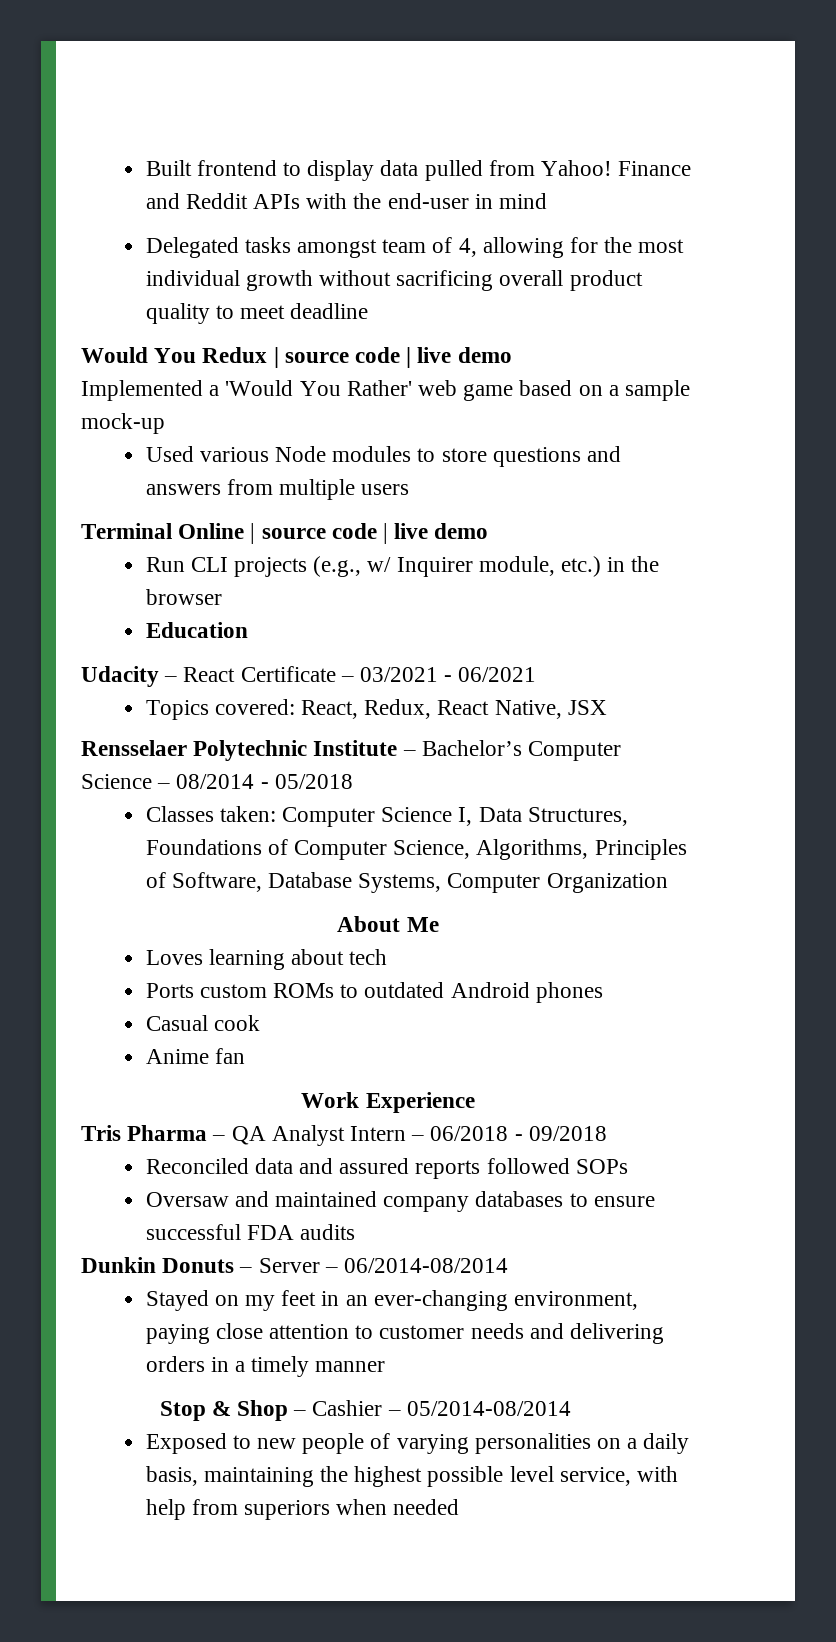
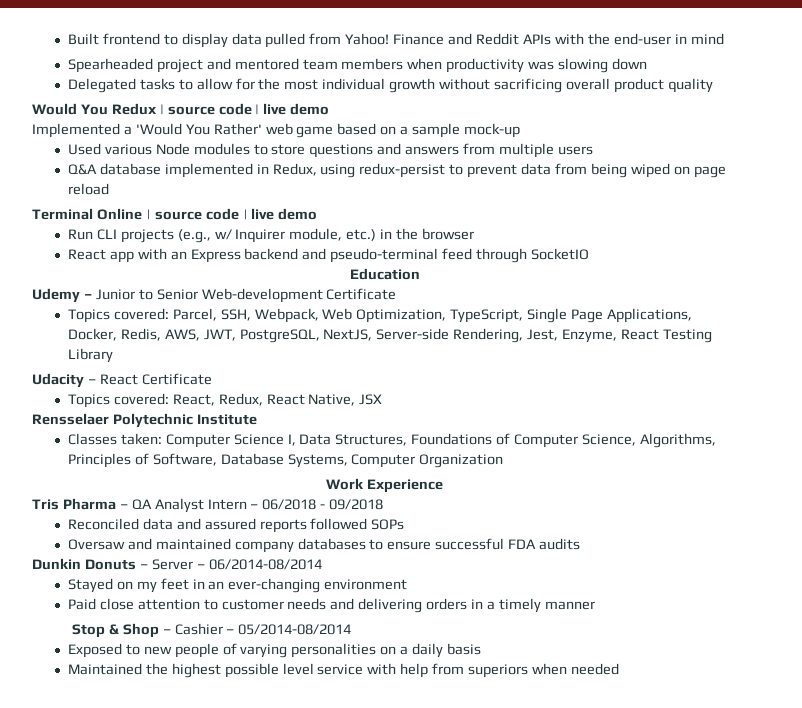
- Delegated tasks amongst team of 4, allowing for the most individual growth without sacrificing overall product quality to meet deadline
+ Spearheaded project and mentored team members when productivity was slowing down
+ Delegated tasks to allow for the most individual growth without sacrificing overall product quality
+ Q&A database implemented in Redux, using redux-persist to prevent data from being wiped on page reload
+ React app with an Express backend and pseudo-terminal feed through SocketIO
  Education
+ Udemy – Junior to Senior Web-development Certificate
+ Topics covered: Parcel, SSH, Webpack, Web Optimization, TypeScript, Single Page Applications, Docker, Redis, AWS, JWT, PostgreSQL, NextJS, Server-side Rendering, Jest, Enzyme, React Testing Library
- Udacity – React Certificate – 03/2021 - 06/2021
+ Udacity – React Certificate
- Rensselaer Polytechnic Institute – Bachelor’s Computer Science – 08/2014 - 05/2018
+ Rensselaer Polytechnic Institute
- About Me
- Loves learning about tech
- Ports custom ROMs to outdated Android phones
- Casual cook
- Anime fan
- Stayed on my feet in an ever-changing environment, paying close attention to customer needs and delivering orders in a timely manner
+ Stayed on my feet in an ever-changing environment
+ Paid close attention to customer needs and delivering orders in a timely manner
- Exposed to new people of varying personalities on a daily basis, maintaining the highest possible level service, with help from superiors when needed
+ Exposed to new people of varying personalities on a daily basis
+ Maintained the highest possible level service with help from superiors when needed

